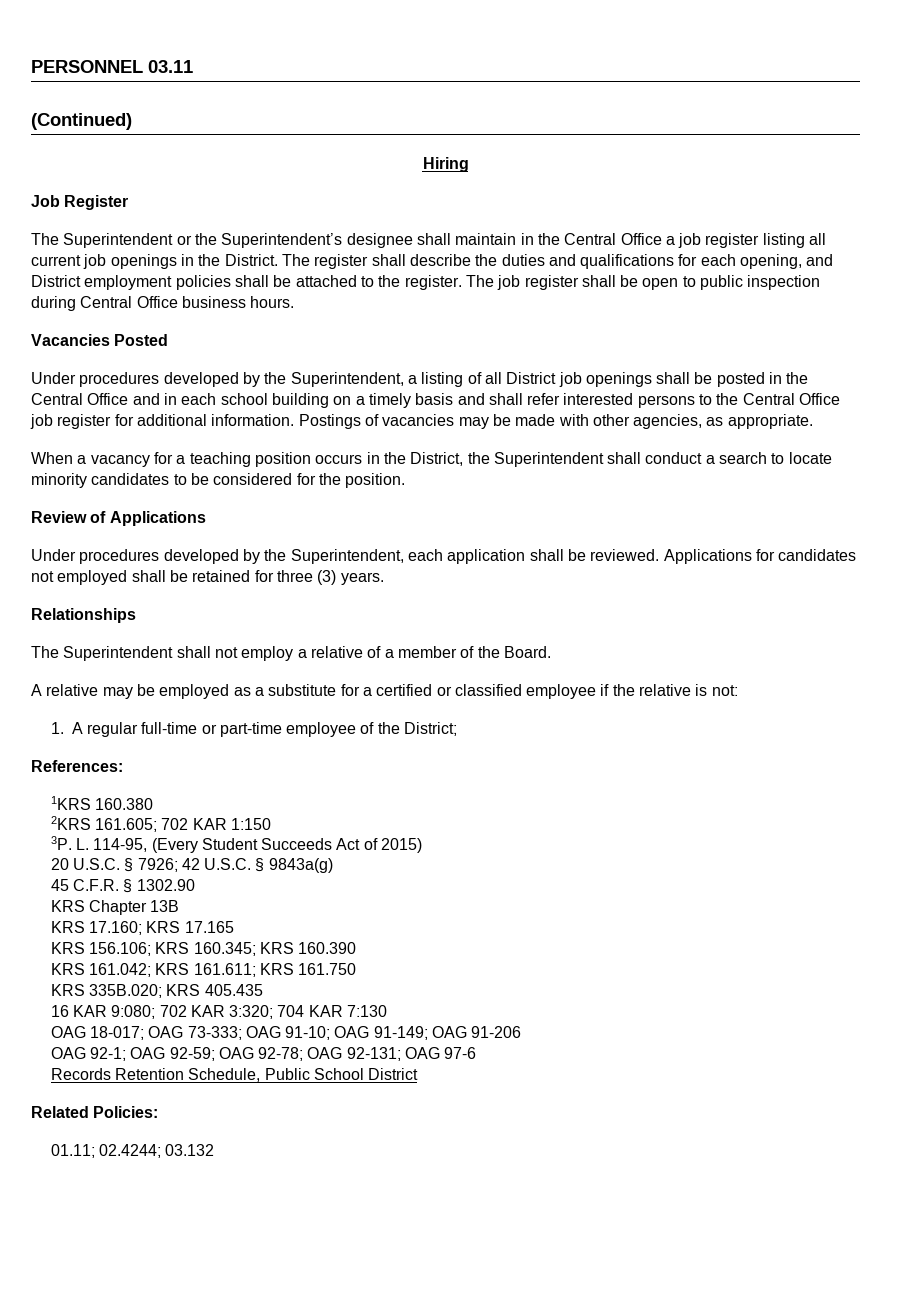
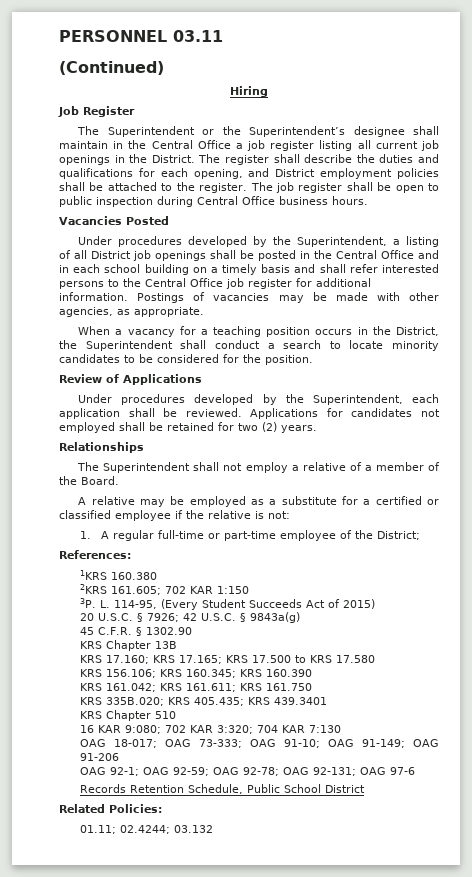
- Applications for candidates not employed shall be retained for three (3) years.
+ Applications for candidates not employed shall be retained for two (2) years.
- KRS 17.160; KRS 17.165
+ KRS 17.160; KRS 17.165; KRS 17.500 to KRS 17.580
- KRS 335B.020; KRS 405.435
+ KRS 335B.020; KRS 405.435; KRS 439.3401
+ KRS Chapter 510

